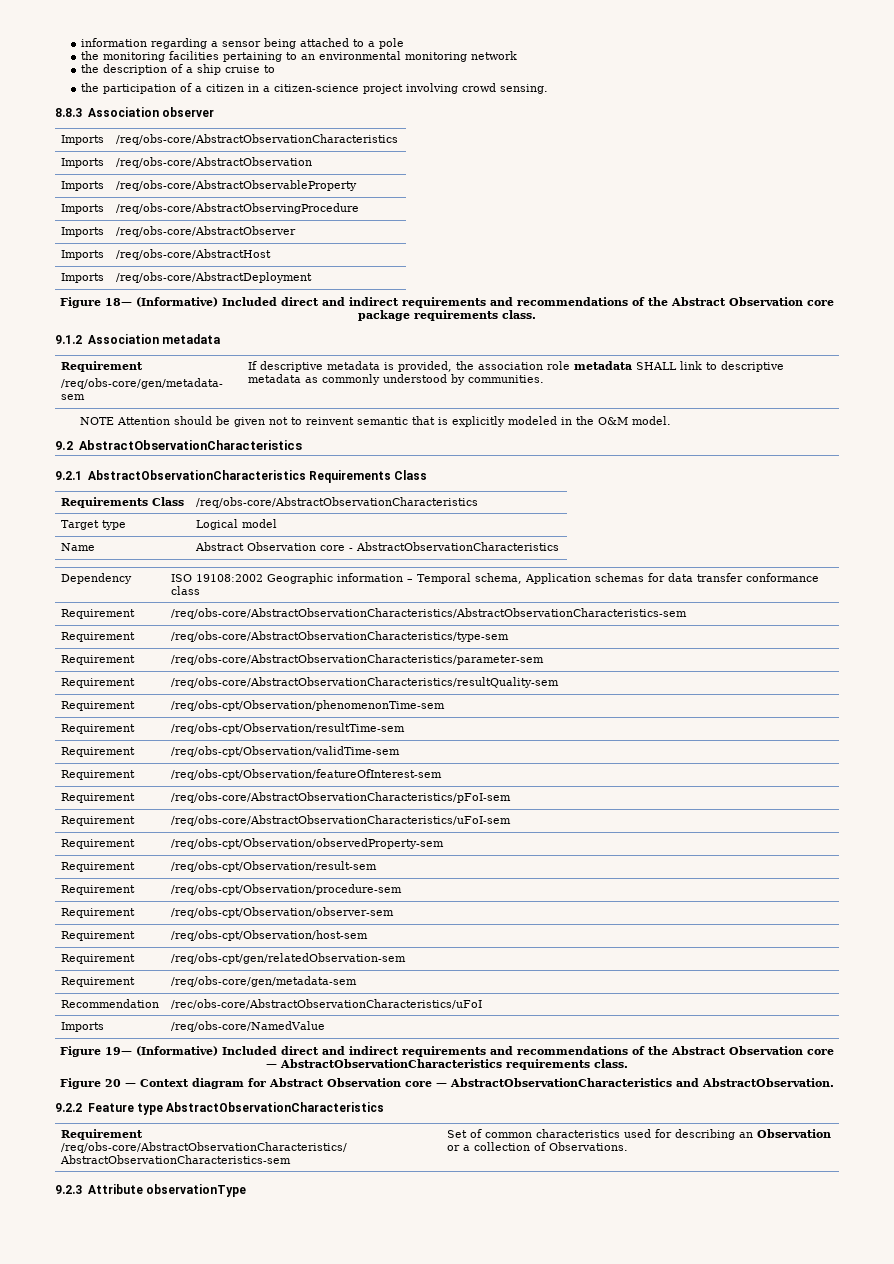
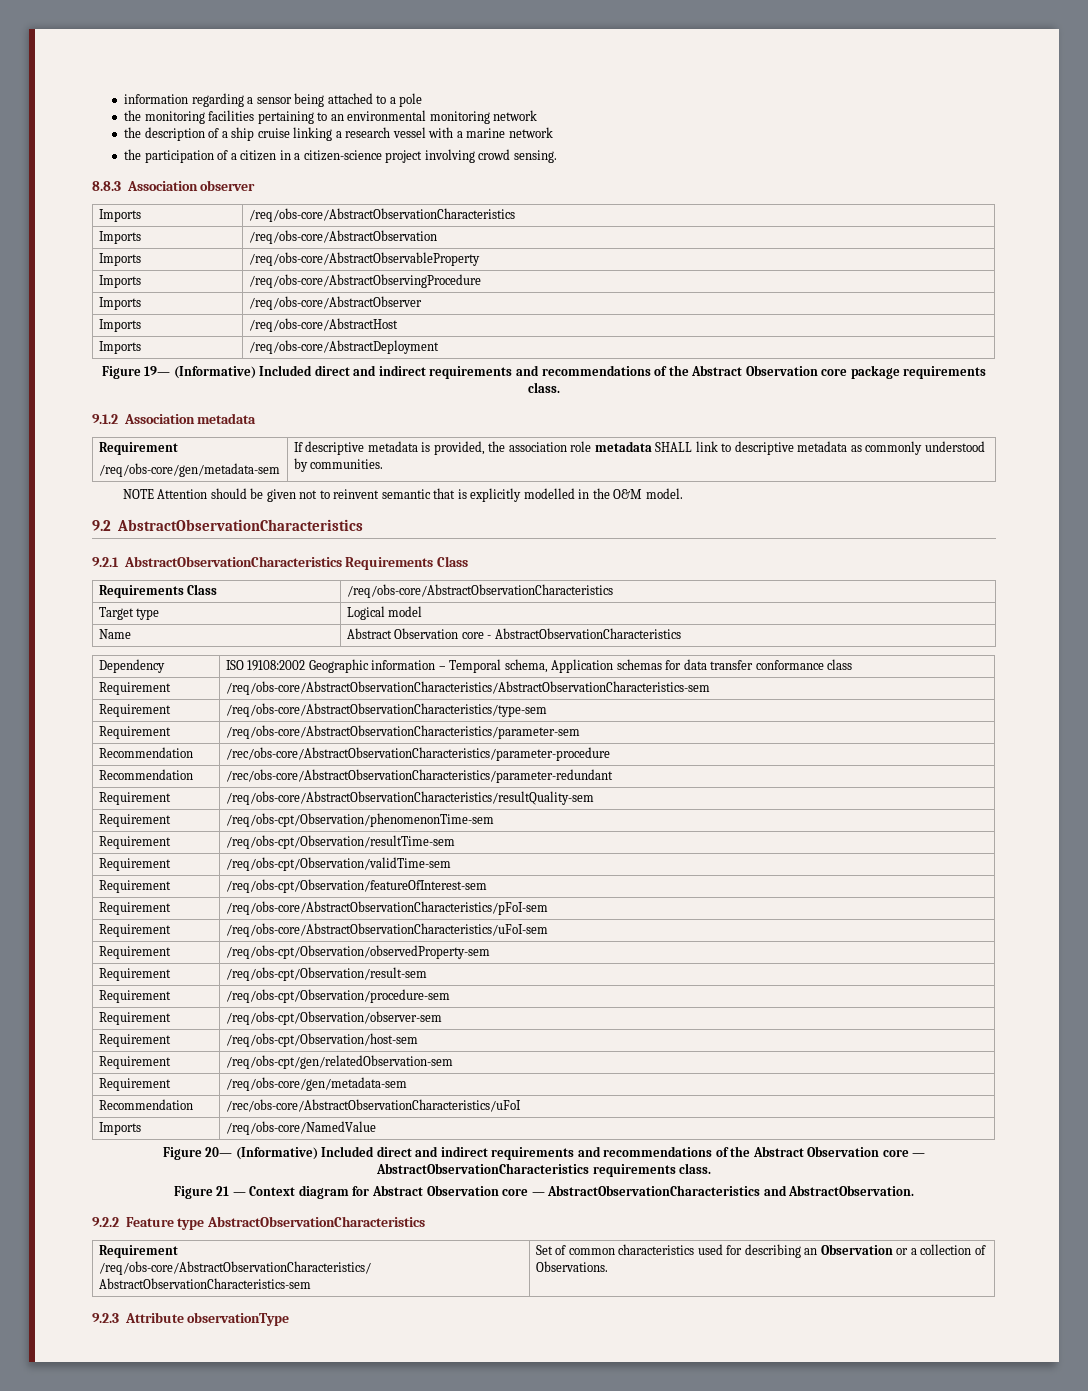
- the description of a ship cruise to
+ the description of a ship cruise linking a research vessel with a marine network
- Figure 18— (Informative) Included direct and indirect requirements and recommendations of the Abstract Observation core package requirements class.
+ Figure 19— (Informative) Included direct and indirect requirements and recommendations of the Abstract Observation core package requirements class.
- NOTE Attention should be given not to reinvent semantic that is explicitly modeled in the O&M model.
+ NOTE Attention should be given not to reinvent semantic that is explicitly modelled in the O&M model.
+ Recommendation | /rec/obs-core/AbstractObservationCharacteristics/parameter-procedure
+ Recommendation | /rec/obs-core/AbstractObservationCharacteristics/parameter-redundant
- Figure 19— (Informative) Included direct and indirect requirements and recommendations of the Abstract Observation core — AbstractObservationCharacteristics requirements class.
+ Figure 20— (Informative) Included direct and indirect requirements and recommendations of the Abstract Observation core — AbstractObservationCharacteristics requirements class.
- Figure 20 — Context diagram for Abstract Observation core — AbstractObservationCharacteristics and AbstractObservation.
+ Figure 21 — Context diagram for Abstract Observation core — AbstractObservationCharacteristics and AbstractObservation.

